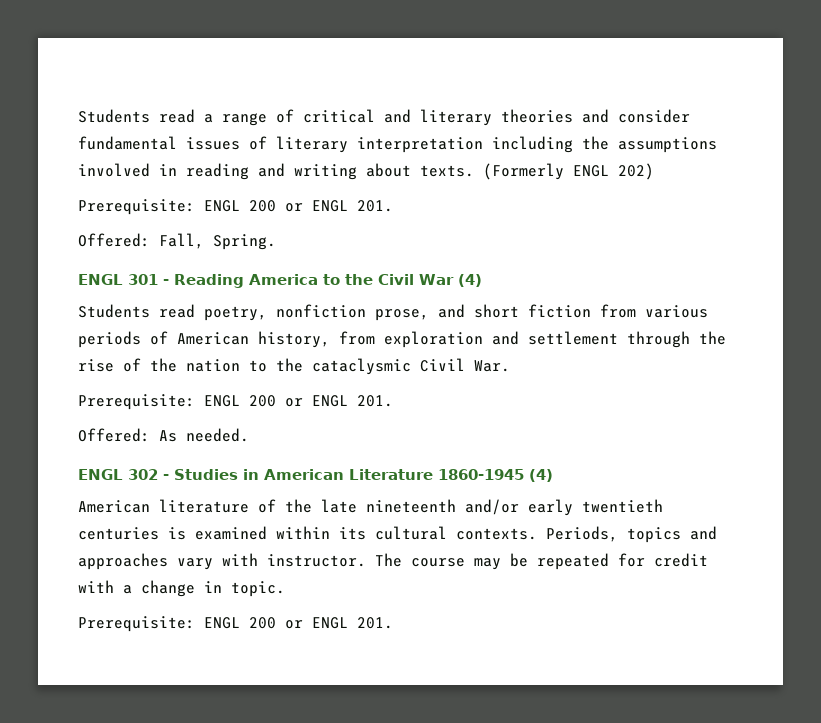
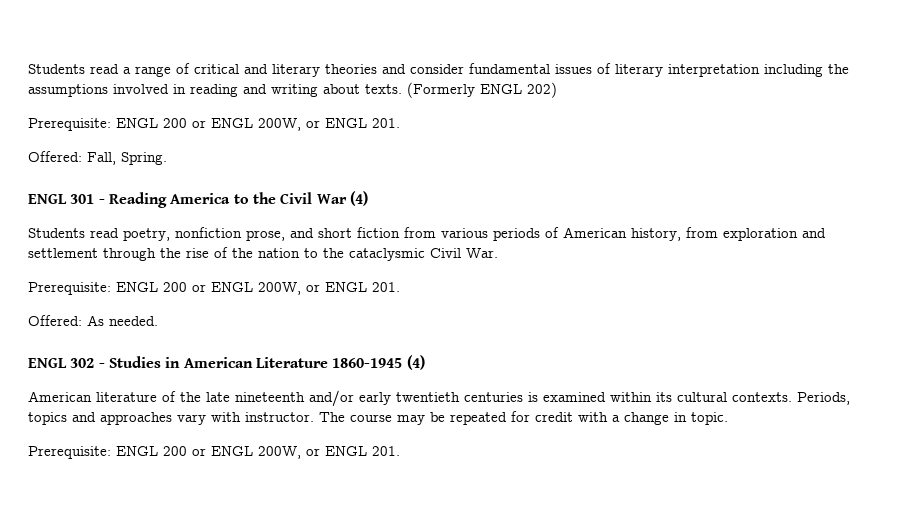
  (Formerly ENGL 202)
- Prerequisite: ENGL 200 or ENGL 201.
+ Prerequisite: ENGL 200 or ENGL 200W, or ENGL 201.
  Students read poetry, nonfiction prose, and short fiction from various periods of American history, from exploration and settlement through the rise of the nation to the cataclysmic Civil War.
- Prerequisite: ENGL 200 or ENGL 201.
+ Prerequisite: ENGL 200 or ENGL 200W, or ENGL 201.
  The course may be repeated for credit with a change in topic.
- Prerequisite: ENGL 200 or ENGL 201.
+ Prerequisite: ENGL 200 or ENGL 200W, or ENGL 201.

